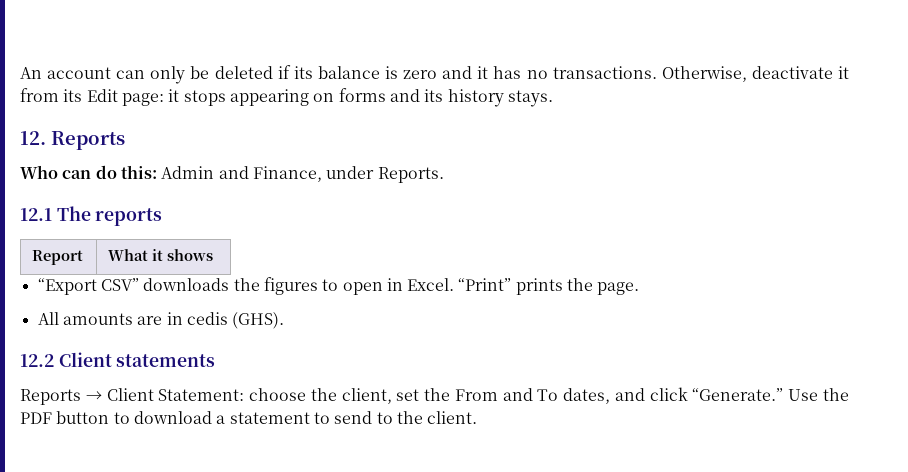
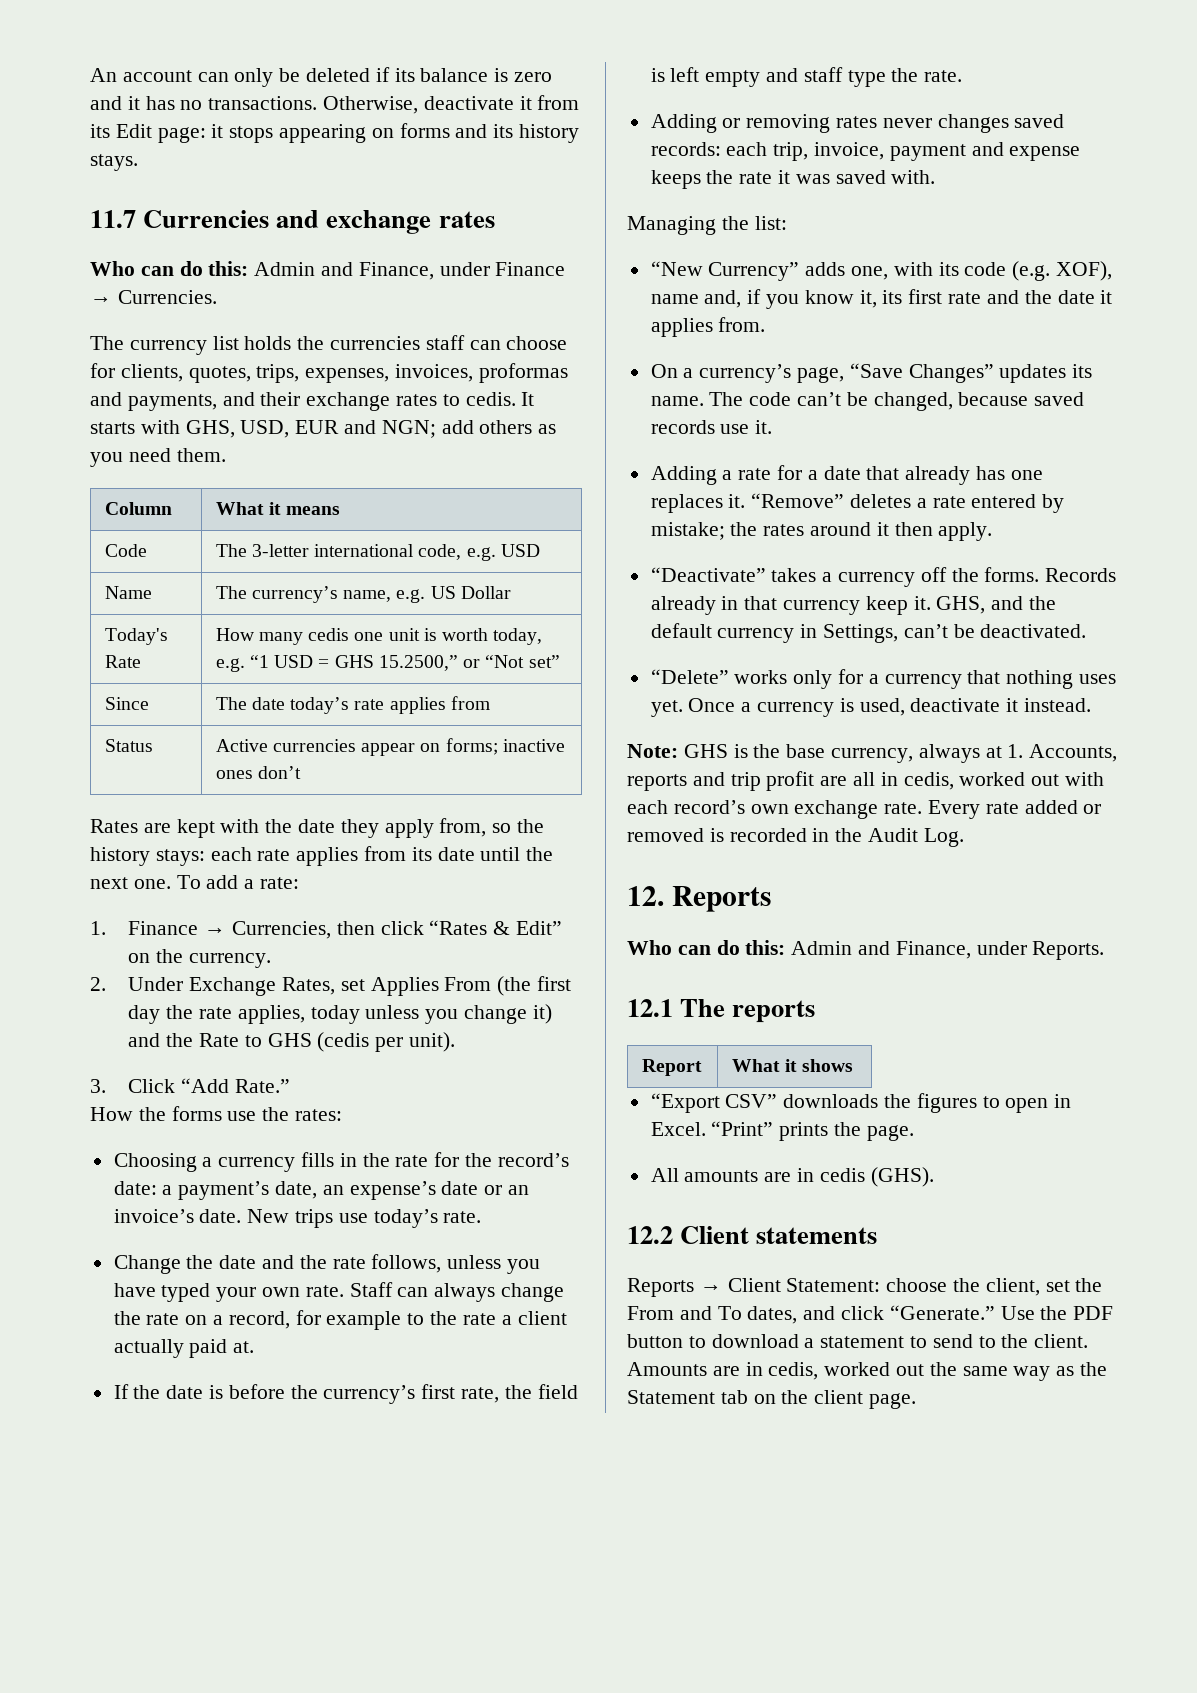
+ 11.7 Currencies and exchange rates
+ Who can do this: Admin and Finance, under Finance → Currencies.
+ The currency list holds the currencies staff can choose for clients, quotes, trips, expenses, invoices, proformas and payments, and their exchange rates to cedis. It starts with GHS, USD, EUR and NGN; add others as you need them.
+ Column | What it means
+ Code | The 3-letter international code, e.g. USD
+ Name | The currency’s name, e.g. US Dollar
+ Today's Rate | How many cedis one unit is worth today, e.g. “1 USD = GHS 15.2500,” or “Not set”
+ Since | The date today’s rate applies from
+ Status | Active currencies appear on forms; inactive ones don’t
+ Rates are kept with the date they apply from, so the history stays: each rate applies from its date until the next one. To add a rate:
+ 1. Finance → Currencies, then click “Rates & Edit” on the currency.
+ 2. Under Exchange Rates, set Applies From (the first day the rate applies, today unless you change it) and the Rate to GHS (cedis per unit).
+ 3. Click “Add Rate.”
+ How the forms use the rates:
+ Choosing a currency fills in the rate for the record’s date: a payment’s date, an expense’s date or an invoice’s date. New trips use today’s rate.
+ Change the date and the rate follows, unless you have typed your own rate. Staff can always change the rate on a record, for example to the rate a client actually paid at.
+ If the date is before the currency’s first rate, the field is left empty and staff type the rate.
+ Adding or removing rates never changes saved records: each trip, invoice, payment and expense keeps the rate it was saved with.
+ Managing the list:
+ “New Currency” adds one, with its code (e.g. XOF), name and, if you know it, its first rate and the date it applies from.
+ On a currency’s page, “Save Changes” updates its name. The code can’t be changed, because saved records use it.
+ Adding a rate for a date that already has one replaces it. “Remove” deletes a rate entered by mistake; the rates around it then apply.
+ “Deactivate” takes a currency off the forms. Records already in that currency keep it. GHS, and the default currency in Settings, can’t be deactivated.
+ “Delete” works only for a currency that nothing uses yet. Once a currency is used, deactivate it instead.
+ Note: GHS is the base currency, always at 1. Accounts, reports and trip profit are all in cedis, worked out with each record’s own exchange rate. Every rate added or removed is recorded in the Audit Log.
+ Amounts are in cedis, worked out the same way as the Statement tab on the client page.

